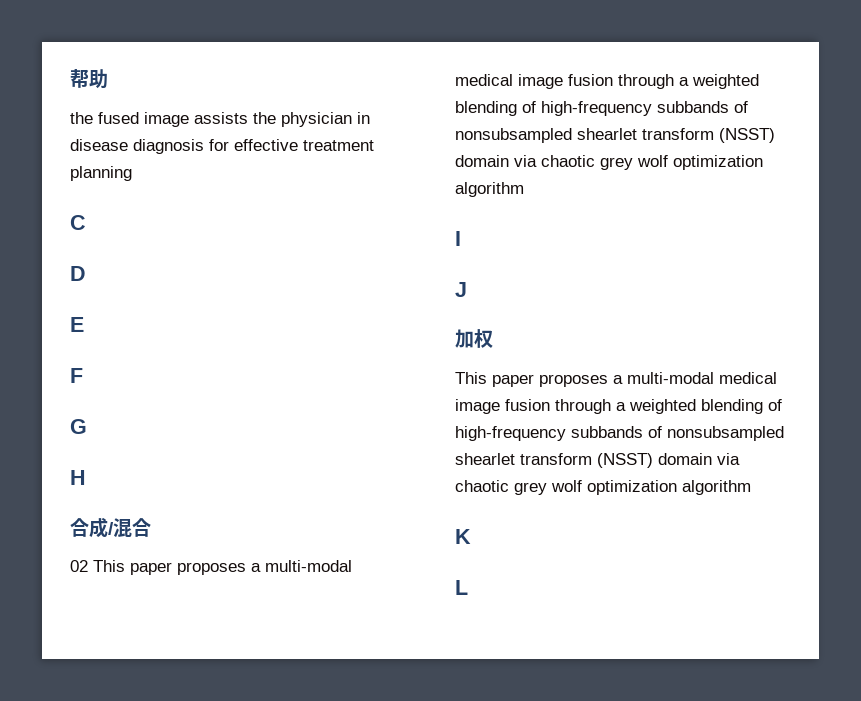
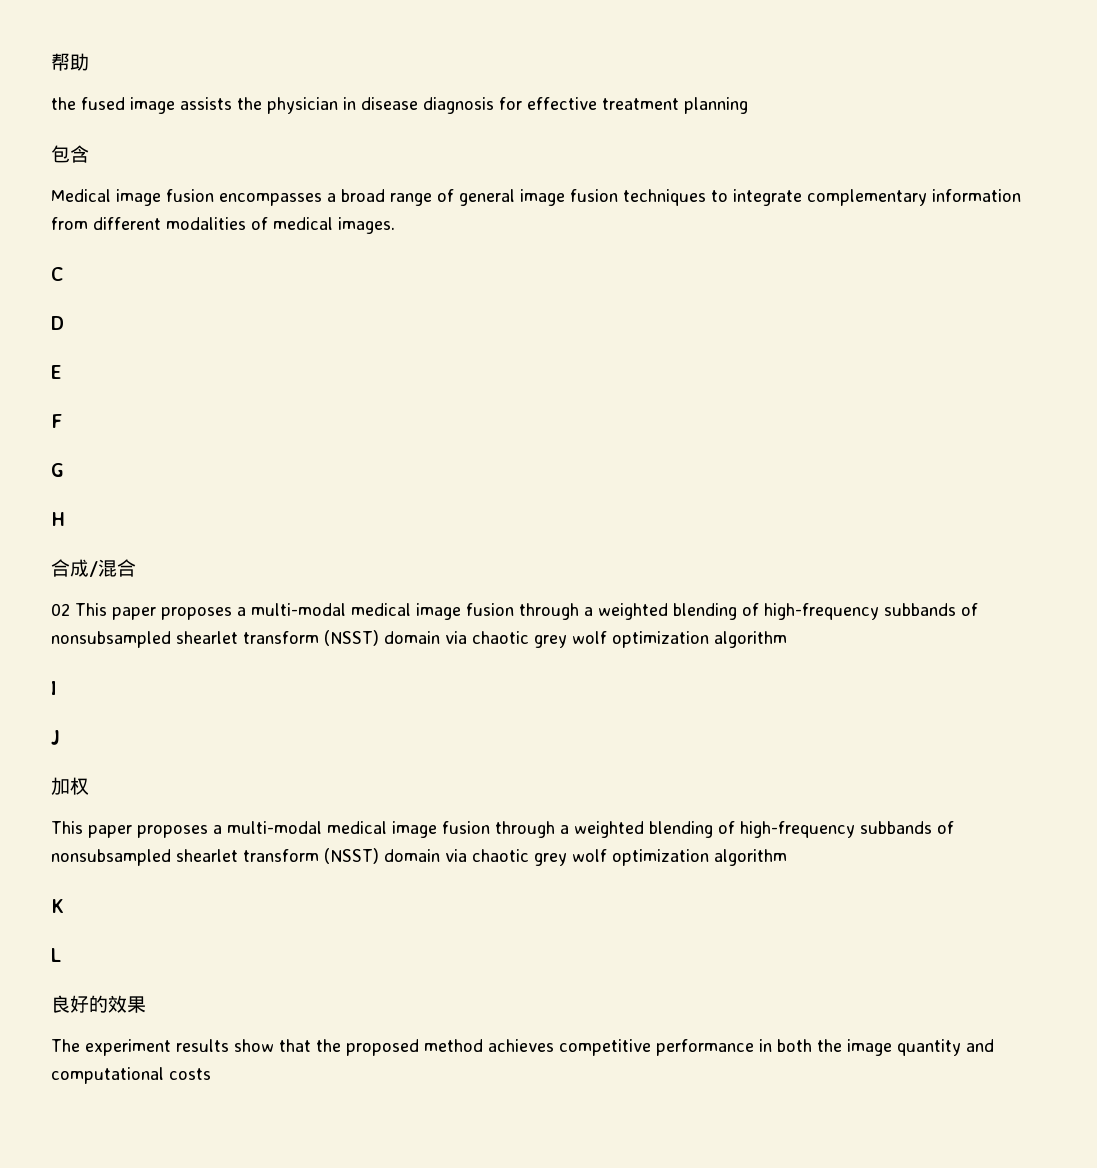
+ 包含
+ Medical image fusion encompasses a broad range of general image fusion techniques to integrate complementary information from different modalities of medical images.
+ 良好的效果
+ The experiment results show that the proposed method achieves competitive performance in both the image quantity and computational costs

